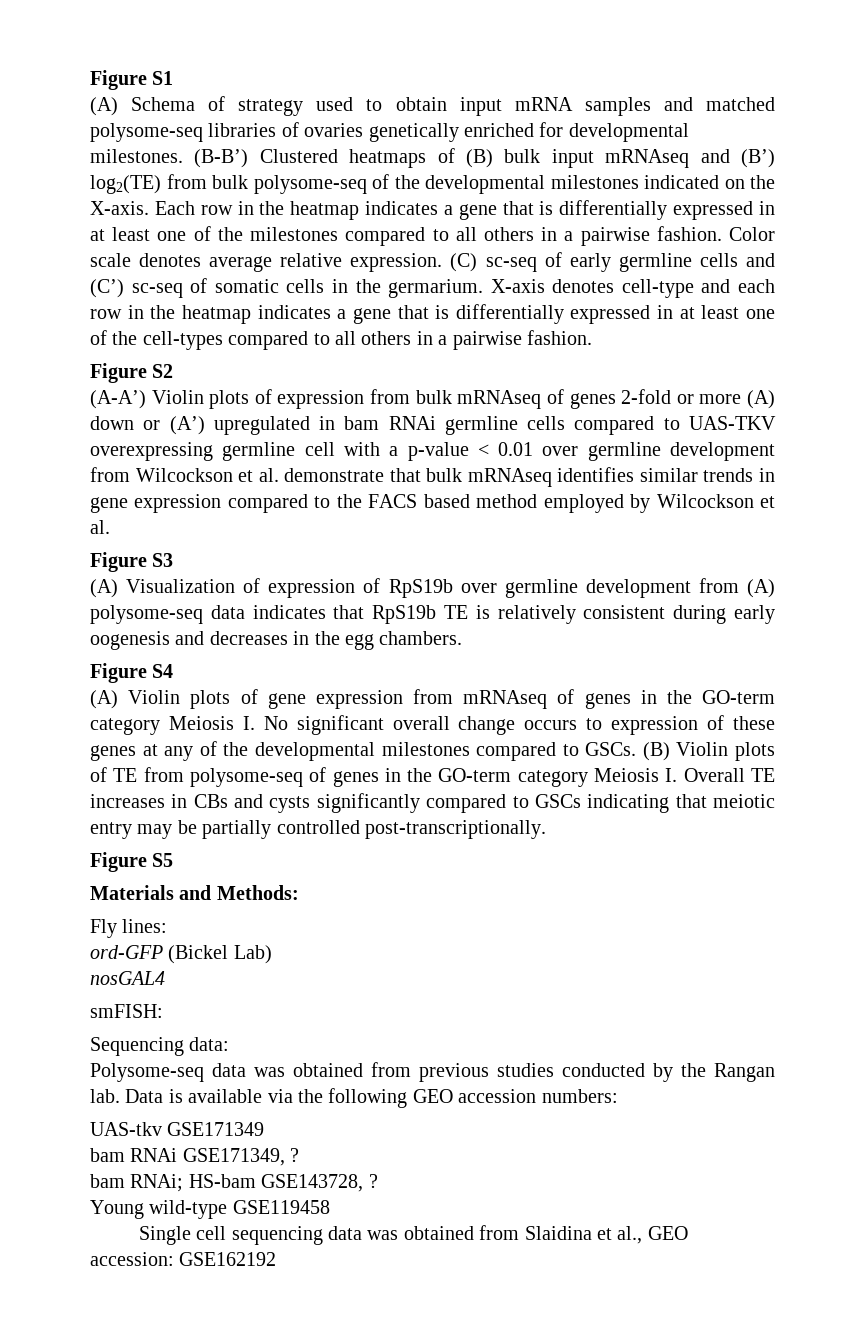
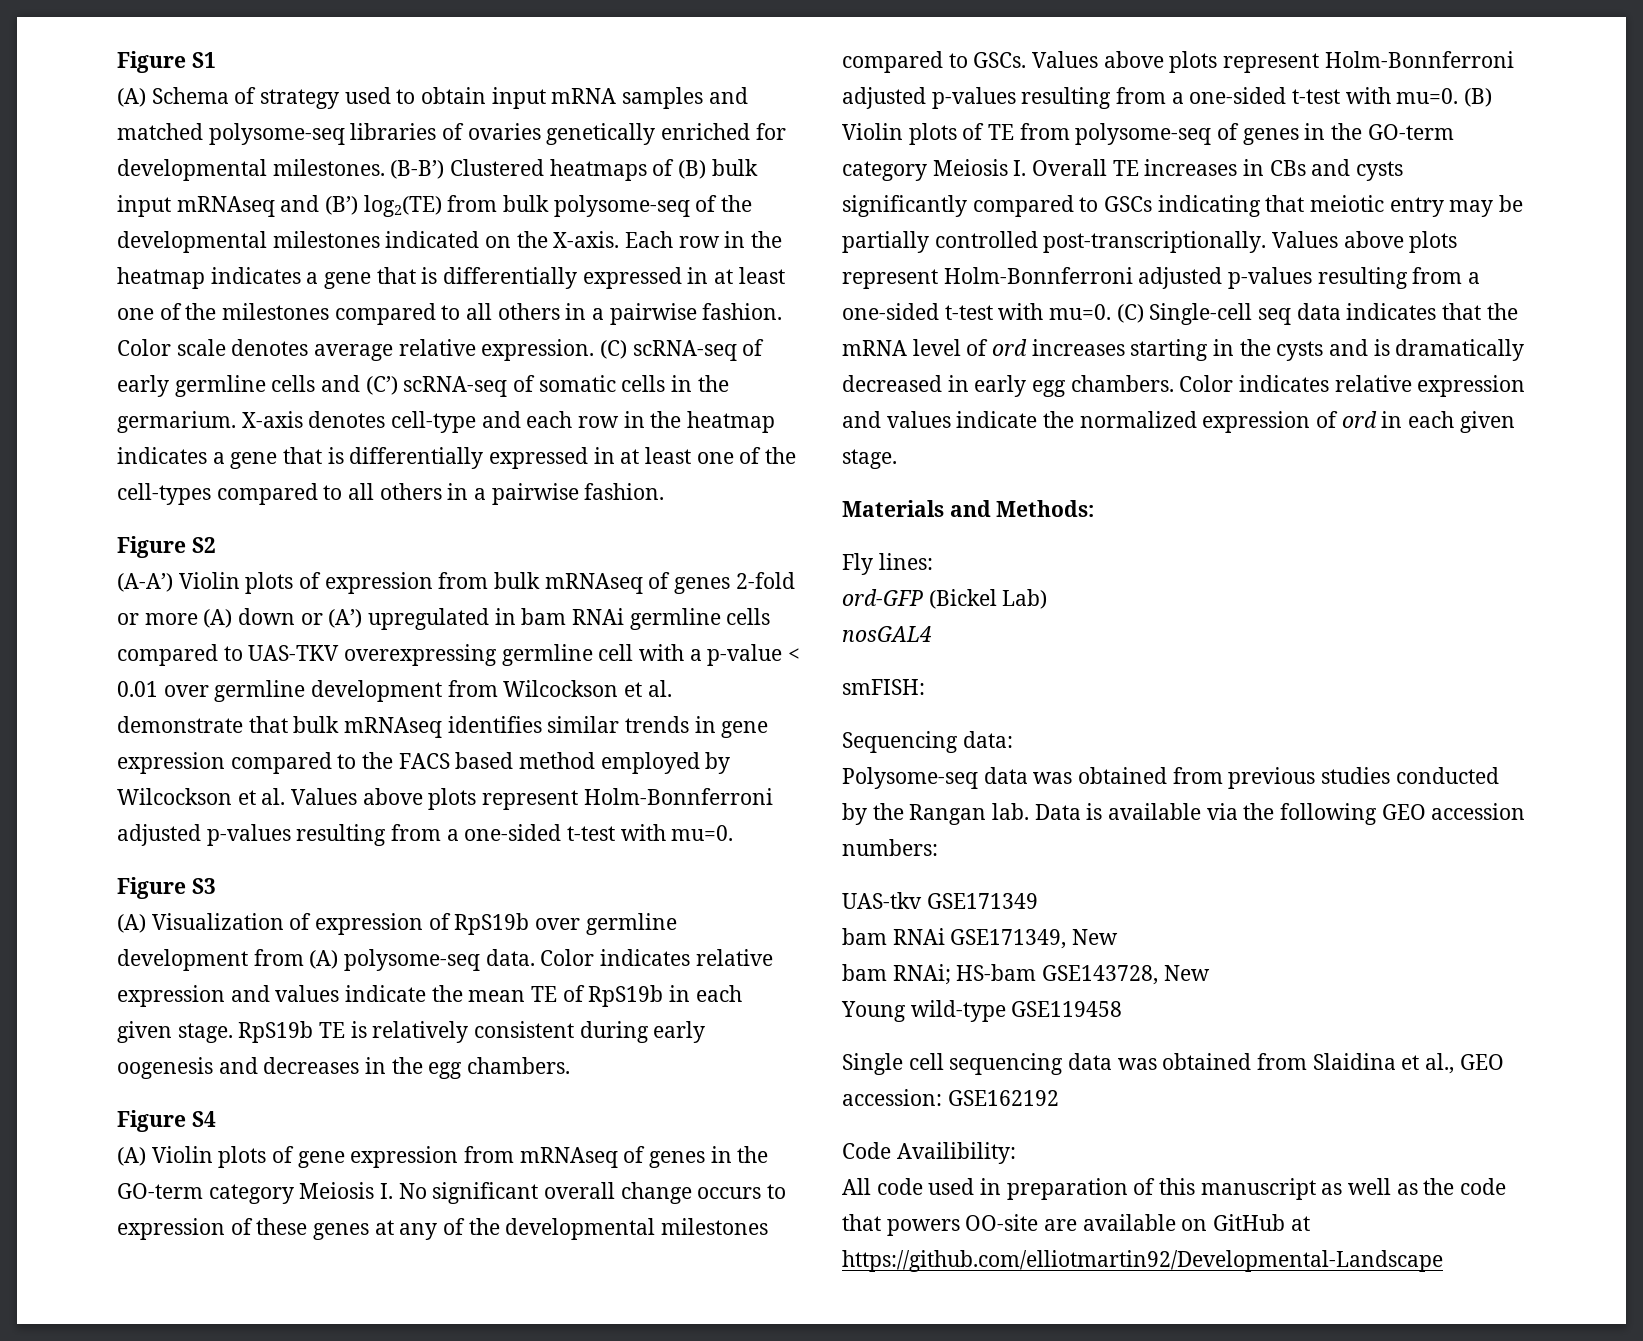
- (C) sc-seq of early germline cells and (C’) sc-seq of somatic cells in the germarium.
+ (C) scRNA-seq of early germline cells and (C’) scRNA-seq of somatic cells in the germarium.
- (A-A’) Violin plots of expression from bulk mRNAseq of genes 2-fold or more (A) down or (A’) upregulated in bam RNAi germline cells compared to UAS-TKV overexpressing germline cell with a p-value < 0.01 over germline development from Wilcockson et al. demonstrate that bulk mRNAseq identifies similar trends in gene expression compared to the FACS based method employed by Wilcockson et al.
+ (A-A’) Violin plots of expression from bulk mRNAseq of genes 2-fold or more (A) down or (A’) upregulated in bam RNAi germline cells compared to UAS-TKV overexpressing germline cell with a p-value < 0.01 over germline development from Wilcockson et al. demonstrate that bulk mRNAseq identifies similar trends in gene expression compared to the FACS based method employed by Wilcockson et al. Values above plots represent Holm-Bonnferroni adjusted p-values resulting from a one-sided t-test with mu=0.
- (A) Visualization of expression of RpS19b over germline development from (A) polysome-seq data indicates that RpS19b TE is relatively consistent during early oogenesis and decreases in the egg chambers.
+ (A) Visualization of expression of RpS19b over germline development from (A) polysome-seq data. Color indicates relative expression and values indicate the mean TE of RpS19b in each given stage. RpS19b TE is relatively consistent during early oogenesis and decreases in the egg chambers.
- (A) Violin plots of gene expression from mRNAseq of genes in the GO-term category Meiosis I. No significant overall change occurs to expression of these genes at any of the developmental milestones compared to GSCs.
+ (A) Violin plots of gene expression from mRNAseq of genes in the GO-term category Meiosis I. No significant overall change occurs to expression of these genes at any of the developmental milestones compared to GSCs. Values above plots represent Holm-Bonnferroni adjusted p-values resulting from a one-sided t-test with mu=0.
- (B) Violin plots of TE from polysome-seq of genes in the GO-term category Meiosis I. Overall TE increases in CBs and cysts significantly compared to GSCs indicating that meiotic entry may be partially controlled post-transcriptionally.
- Figure S5
+ (B) Violin plots of TE from polysome-seq of genes in the GO-term category Meiosis I. Overall TE increases in CBs and cysts significantly compared to GSCs indicating that meiotic entry may be partially controlled post-transcriptionally. Values above plots represent Holm-Bonnferroni adjusted p-values resulting from a one-sided t-test with mu=0. (C) Single-cell seq data indicates that the mRNA level of ord increases starting in the cysts and is dramatically decreased in early egg chambers. Color indicates relative expression and values indicate the normalized expression of ord in each given stage.
- bam RNAi GSE171349, ?
+ bam RNAi GSE171349, New
- bam RNAi; HS-bam GSE143728, ?
+ bam RNAi; HS-bam GSE143728, New
+ Code Availibility:
+ All code used in preparation of this manuscript as well as the code that powers OO-site are available on GitHub at https://github.com/elliotmartin92/Developmental-Landscape

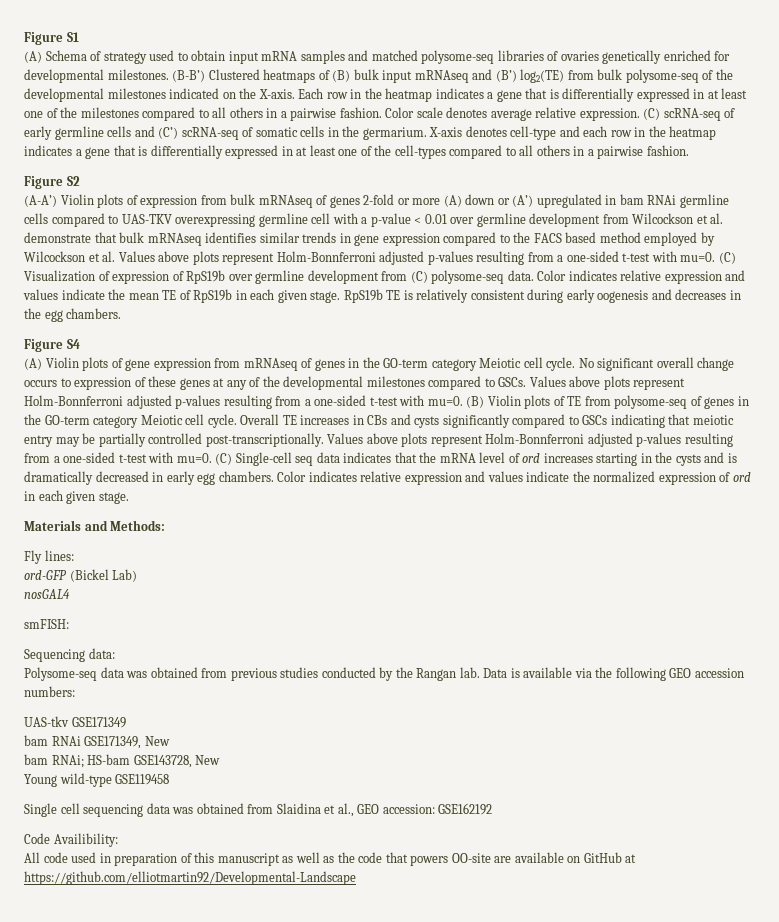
- (A-A’) Violin plots of expression from bulk mRNAseq of genes 2-fold or more (A) down or (A’) upregulated in bam RNAi germline cells compared to UAS-TKV overexpressing germline cell with a p-value < 0.01 over germline development from Wilcockson et al. demonstrate that bulk mRNAseq identifies similar trends in gene expression compared to the FACS based method employed by Wilcockson et al. Values above plots represent Holm-Bonnferroni adjusted p-values resulting from a one-sided t-test with mu=0.
- Figure S3
- (A) Visualization of expression of RpS19b over germline development from (A) polysome-seq data.
+ (A-A’) Violin plots of expression from bulk mRNAseq of genes 2-fold or more (A) down or (A’) upregulated in bam RNAi germline cells compared to UAS-TKV overexpressing germline cell with a p-value < 0.01 over germline development from Wilcockson et al. demonstrate that bulk mRNAseq identifies similar trends in gene expression compared to the FACS based method employed by Wilcockson et al. Values above plots represent Holm-Bonnferroni adjusted p-values resulting from a one-sided t-test with mu=0. (C) Visualization of expression of RpS19b over germline development from (C) polysome-seq data.
- (A) Violin plots of gene expression from mRNAseq of genes in the GO-term category Meiosis I. No significant overall change occurs to expression of these genes at any of the developmental milestones compared to GSCs.
+ (A) Violin plots of gene expression from mRNAseq of genes in the GO-term category Meiotic cell cycle. No significant overall change occurs to expression of these genes at any of the developmental milestones compared to GSCs.
- (B) Violin plots of TE from polysome-seq of genes in the GO-term category Meiosis I. Overall TE increases in CBs and cysts significantly compared to GSCs indicating that meiotic entry may be partially controlled post-transcriptionally.
+ (B) Violin plots of TE from polysome-seq of genes in the GO-term category Meiotic cell cycle. Overall TE increases in CBs and cysts significantly compared to GSCs indicating that meiotic entry may be partially controlled post-transcriptionally.

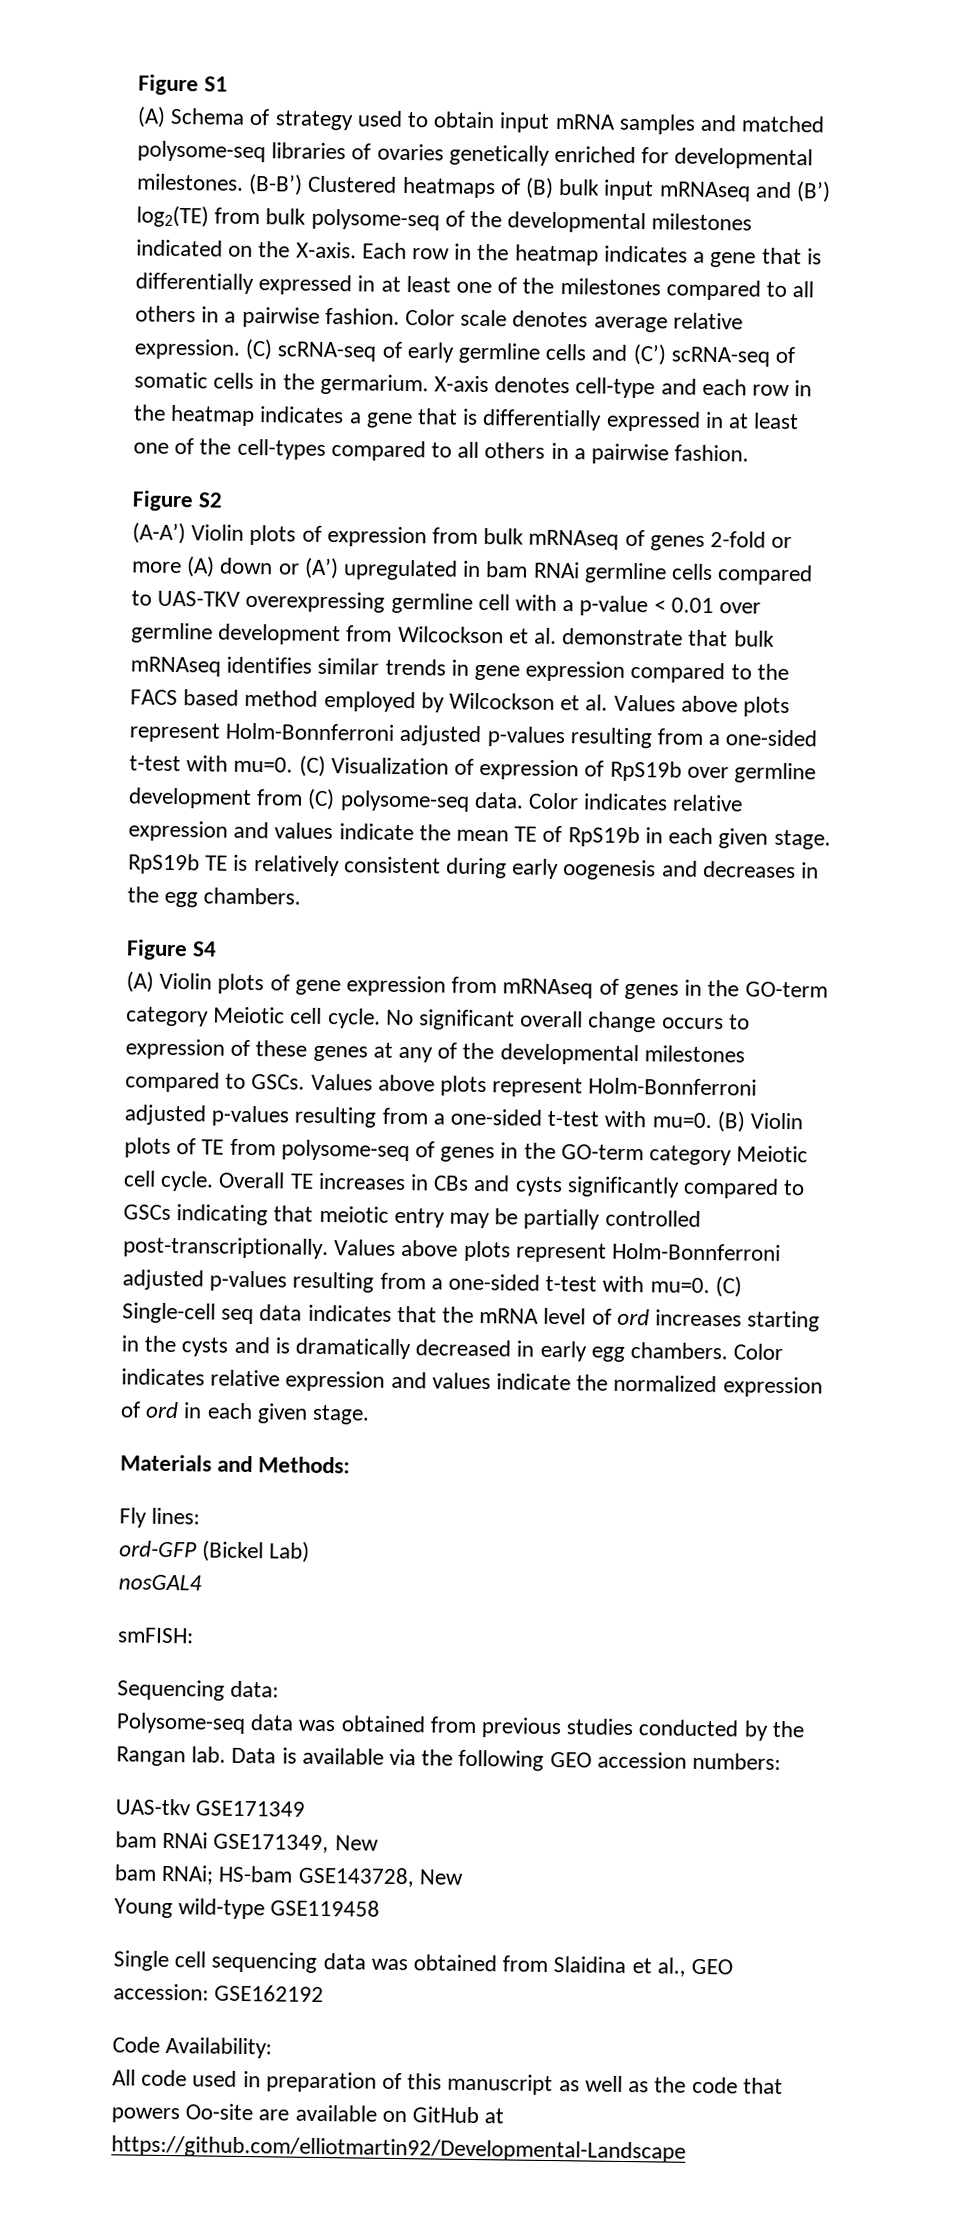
- Code Availibility:
+ Code Availability:
- All code used in preparation of this manuscript as well as the code that powers OO-site are available on GitHub at https://github.com/elliotmartin92/Developmental-Landscape
+ All code used in preparation of this manuscript as well as the code that powers Oo-site are available on GitHub at https://github.com/elliotmartin92/Developmental-Landscape

